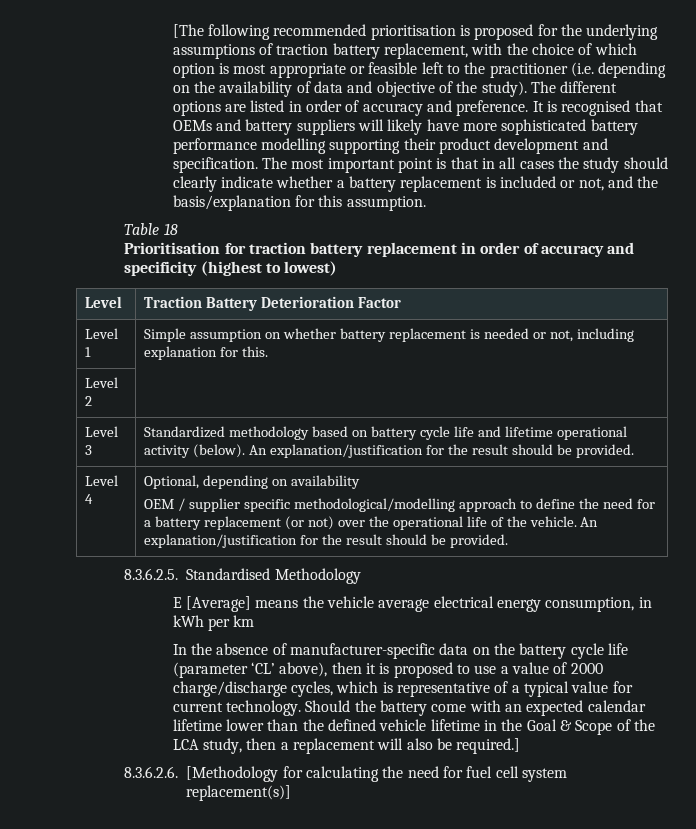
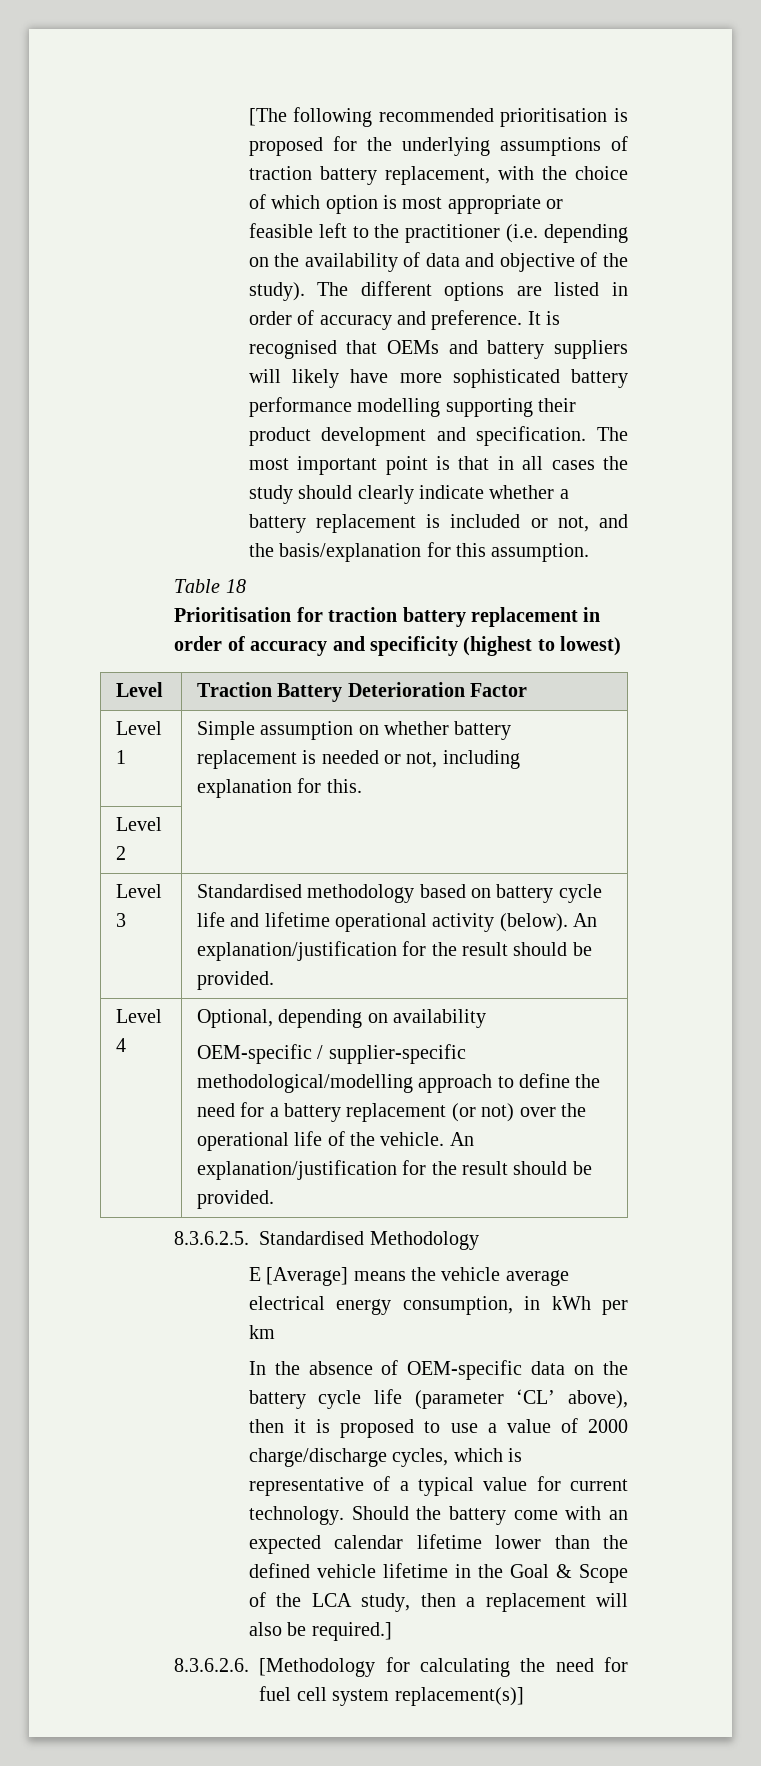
- Level 3 | Standardized methodology based on battery cycle life and lifetime operational activity (below). An explanation/justification for the result should be provided.
+ Level 3 | Standardised methodology based on battery cycle life and lifetime operational activity (below). An explanation/justification for the result should be provided.
  Level 4 | Optional, depending on availability
- OEM / supplier specific methodological/modelling approach to define the need for a battery replacement (or not) over the operational life of the vehicle. An explanation/justification for the result should be provided.
+ OEM-specific / supplier-specific methodological/modelling approach to define the need for a battery replacement (or not) over the operational life of the vehicle. An explanation/justification for the result should be provided.
- In the absence of manufacturer-specific data on the battery cycle life (parameter ‘CL’ above), then it is proposed to use a value of 2000 charge/discharge cycles, which is representative of a typical value for current technology.
+ In the absence of OEM-specific data on the battery cycle life (parameter ‘CL’ above), then it is proposed to use a value of 2000 charge/discharge cycles, which is representative of a typical value for current technology.

